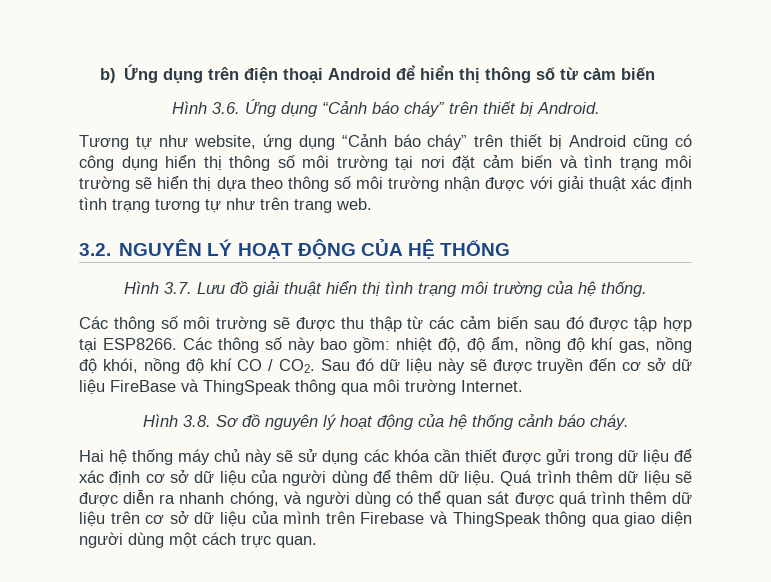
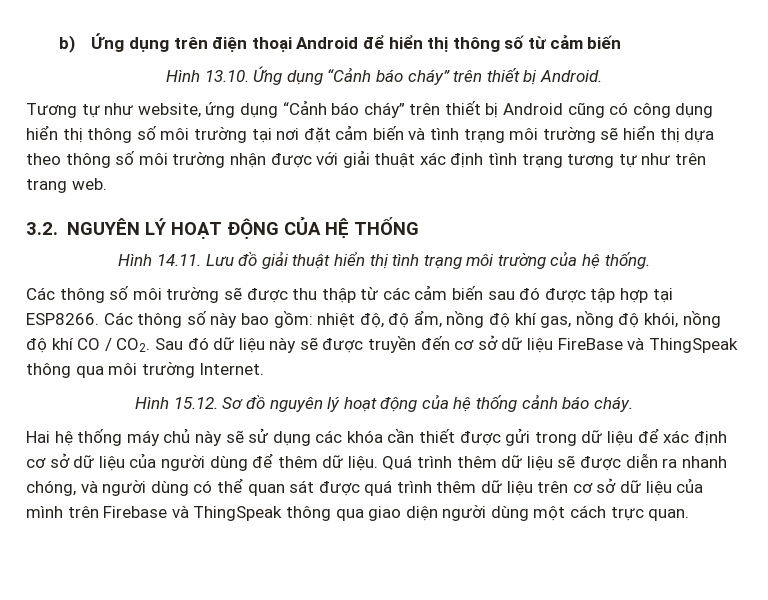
- Hình 3.6. Ứng dụng “Cảnh báo cháy” trên thiết bị Android.
+ Hình 13.10. Ứng dụng “Cảnh báo cháy” trên thiết bị Android.
- Hình 3.7. Lưu đồ giải thuật hiển thị tình trạng môi trường của hệ thống.
+ Hình 14.11. Lưu đồ giải thuật hiển thị tình trạng môi trường của hệ thống.
- Hình 3.8. Sơ đồ nguyên lý hoạt động của hệ thống cảnh báo cháy.
+ Hình 15.12. Sơ đồ nguyên lý hoạt động của hệ thống cảnh báo cháy.

